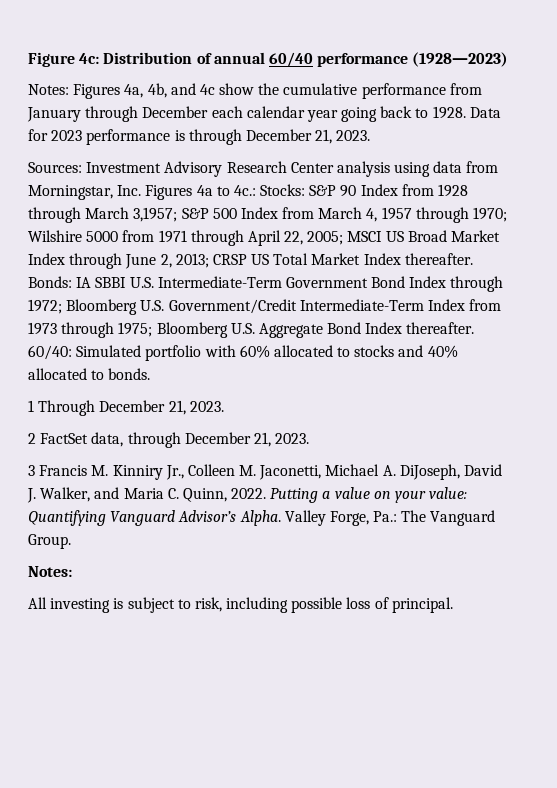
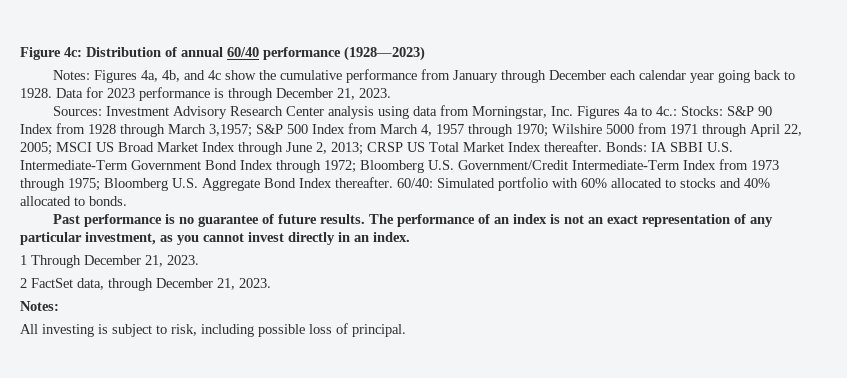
+ Past performance is no guarantee of future results. The performance of an index is not an exact representation of any particular investment, as you cannot invest directly in an index.
- 3 Francis M. Kinniry Jr., Colleen M. Jaconetti, Michael A. DiJoseph, David J. Walker, and Maria C. Quinn, 2022. Putting a value on your value: Quantifying Vanguard Advisor’s Alpha. Valley Forge, Pa.: The Vanguard Group.

